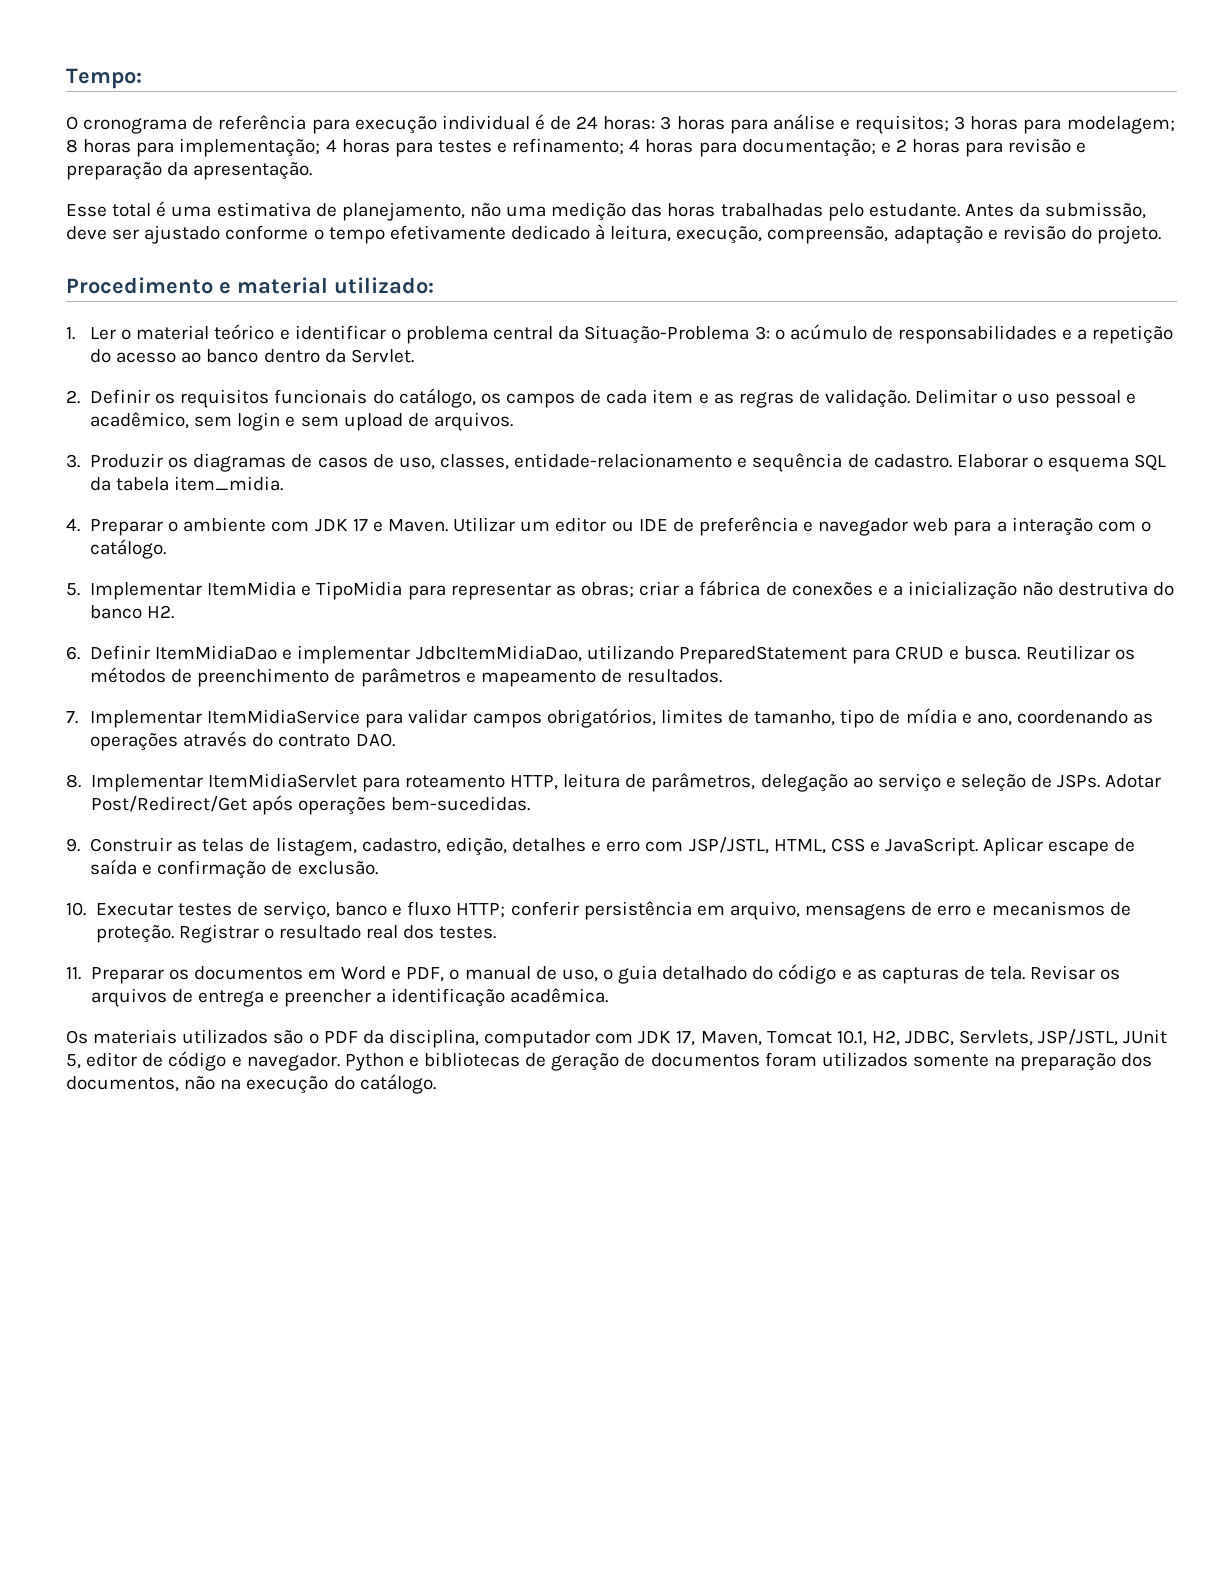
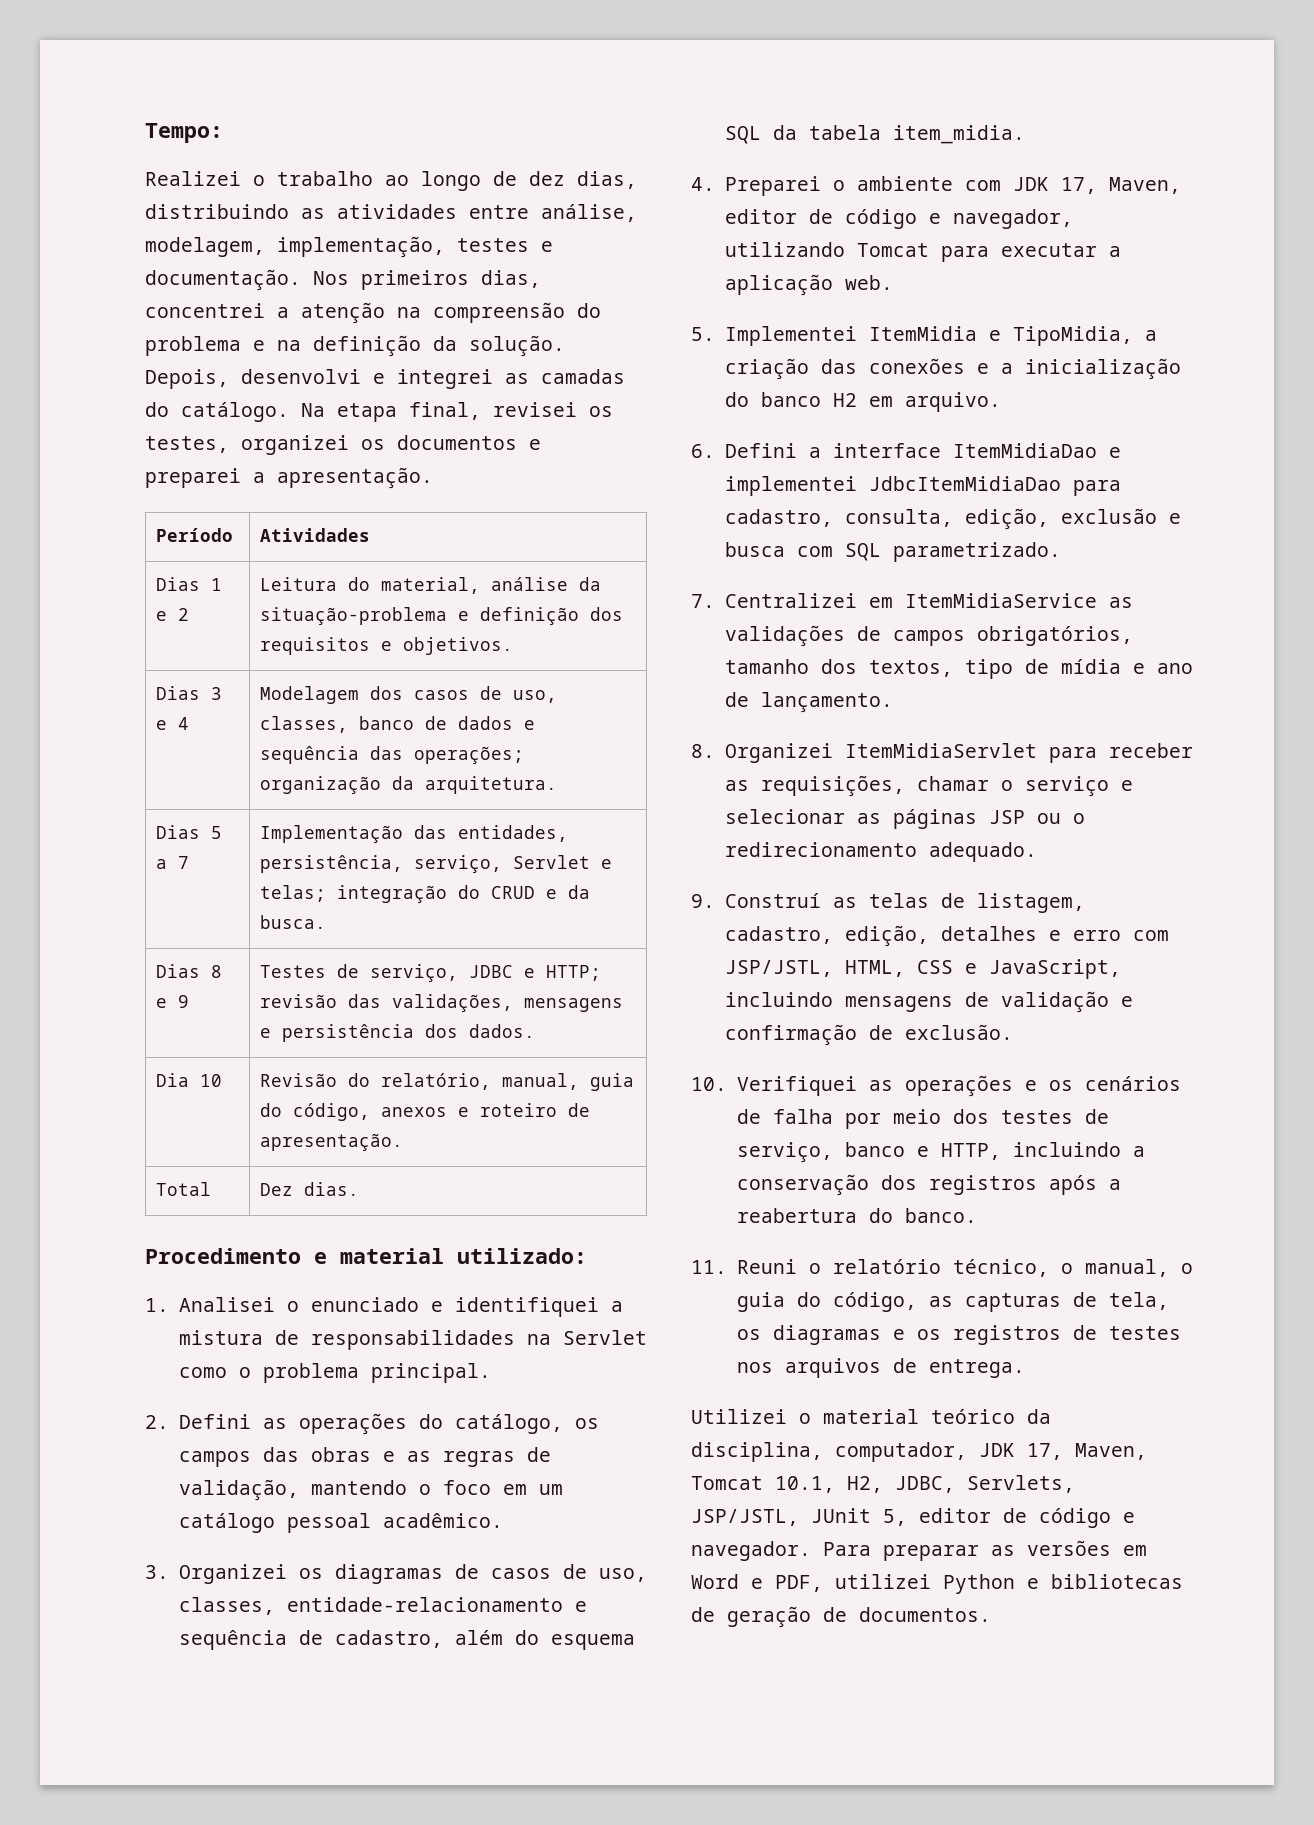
- O cronograma de referência para execução individual é de 24 horas: 3 horas para análise e requisitos; 3 horas para modelagem; 8 horas para implementação; 4 horas para testes e refinamento; 4 horas para documentação; e 2 horas para revisão e preparação da apresentação.
- Esse total é uma estimativa de planejamento, não uma medição das horas trabalhadas pelo estudante. Antes da submissão, deve ser ajustado conforme o tempo efetivamente dedicado à leitura, execução, compreensão, adaptação e revisão do projeto.
+ Realizei o trabalho ao longo de dez dias, distribuindo as atividades entre análise, modelagem, implementação, testes e documentação. Nos primeiros dias, concentrei a atenção na compreensão do problema e na definição da solução. Depois, desenvolvi e integrei as camadas do catálogo. Na etapa final, revisei os testes, organizei os documentos e preparei a apresentação.
+ Período | Atividades
+ Dias 1 e 2 | Leitura do material, análise da situação-problema e definição dos requisitos e objetivos.
+ Dias 3 e 4 | Modelagem dos casos de uso, classes, banco de dados e sequência das operações; organização da arquitetura.
+ Dias 5 a 7 | Implementação das entidades, persistência, serviço, Servlet e telas; integração do CRUD e da busca.
+ Dias 8 e 9 | Testes de serviço, JDBC e HTTP; revisão das validações, mensagens e persistência dos dados.
+ Dia 10 | Revisão do relatório, manual, guia do código, anexos e roteiro de apresentação.
+ Total | Dez dias.
- 1. Ler o material teórico e identificar o problema central da Situação-Problema 3: o acúmulo de responsabilidades e a repetição do acesso ao banco dentro da Servlet.
- 2. Definir os requisitos funcionais do catálogo, os campos de cada item e as regras de validação. Delimitar o uso pessoal e acadêmico, sem login e sem upload de arquivos.
+ 1. Analisei o enunciado e identifiquei a mistura de responsabilidades na Servlet como o problema principal.
+ 2. Defini as operações do catálogo, os campos das obras e as regras de validação, mantendo o foco em um catálogo pessoal acadêmico.
- 3. Produzir os diagramas de casos de uso, classes, entidade-relacionamento e sequência de cadastro. Elaborar o esquema SQL da tabela item_midia.
+ 3. Organizei os diagramas de casos de uso, classes, entidade-relacionamento e sequência de cadastro, além do esquema SQL da tabela item_midia.
- 4. Preparar o ambiente com JDK 17 e Maven. Utilizar um editor ou IDE de preferência e navegador web para a interação com o catálogo.
+ 4. Preparei o ambiente com JDK 17, Maven, editor de código e navegador, utilizando Tomcat para executar a aplicação web.
- 5. Implementar ItemMidia e TipoMidia para representar as obras; criar a fábrica de conexões e a inicialização não destrutiva do banco H2.
- 6. Definir ItemMidiaDao e implementar JdbcItemMidiaDao, utilizando PreparedStatement para CRUD e busca. Reutilizar os métodos de preenchimento de parâmetros e mapeamento de resultados.
- 7. Implementar ItemMidiaService para validar campos obrigatórios, limites de tamanho, tipo de mídia e ano, coordenando as operações através do contrato DAO.
+ 5. Implementei ItemMidia e TipoMidia, a criação das conexões e a inicialização do banco H2 em arquivo.
+ 6. Defini a interface ItemMidiaDao e implementei JdbcItemMidiaDao para cadastro, consulta, edição, exclusão e busca com SQL parametrizado.
+ 7. Centralizei em ItemMidiaService as validações de campos obrigatórios, tamanho dos textos, tipo de mídia e ano de lançamento.
- 8. Implementar ItemMidiaServlet para roteamento HTTP, leitura de parâmetros, delegação ao serviço e seleção de JSPs. Adotar Post/Redirect/Get após operações bem-sucedidas.
+ 8. Organizei ItemMidiaServlet para receber as requisições, chamar o serviço e selecionar as páginas JSP ou o redirecionamento adequado.
- 9. Construir as telas de listagem, cadastro, edição, detalhes e erro com JSP/JSTL, HTML, CSS e JavaScript. Aplicar escape de saída e confirmação de exclusão.
+ 9. Construí as telas de listagem, cadastro, edição, detalhes e erro com JSP/JSTL, HTML, CSS e JavaScript, incluindo mensagens de validação e confirmação de exclusão.
- 10. Executar testes de serviço, banco e fluxo HTTP; conferir persistência em arquivo, mensagens de erro e mecanismos de proteção. Registrar o resultado real dos testes.
- 11. Preparar os documentos em Word e PDF, o manual de uso, o guia detalhado do código e as capturas de tela. Revisar os arquivos de entrega e preencher a identificação acadêmica.
- Os materiais utilizados são o PDF da disciplina, computador com JDK 17, Maven, Tomcat 10.1, H2, JDBC, Servlets, JSP/JSTL, JUnit 5, editor de código e navegador.
+ 10. Verifiquei as operações e os cenários de falha por meio dos testes de serviço, banco e HTTP, incluindo a conservação dos registros após a reabertura do banco.
+ 11. Reuni o relatório técnico, o manual, o guia do código, as capturas de tela, os diagramas e os registros de testes nos arquivos de entrega.
+ Utilizei o material teórico da disciplina, computador, JDK 17, Maven, Tomcat 10.1, H2, JDBC, Servlets, JSP/JSTL, JUnit 5, editor de código e navegador.
- Python e bibliotecas de geração de documentos foram utilizados somente na preparação dos documentos, não na execução do catálogo.
+ Para preparar as versões em Word e PDF, utilizei Python e bibliotecas de geração de documentos.

